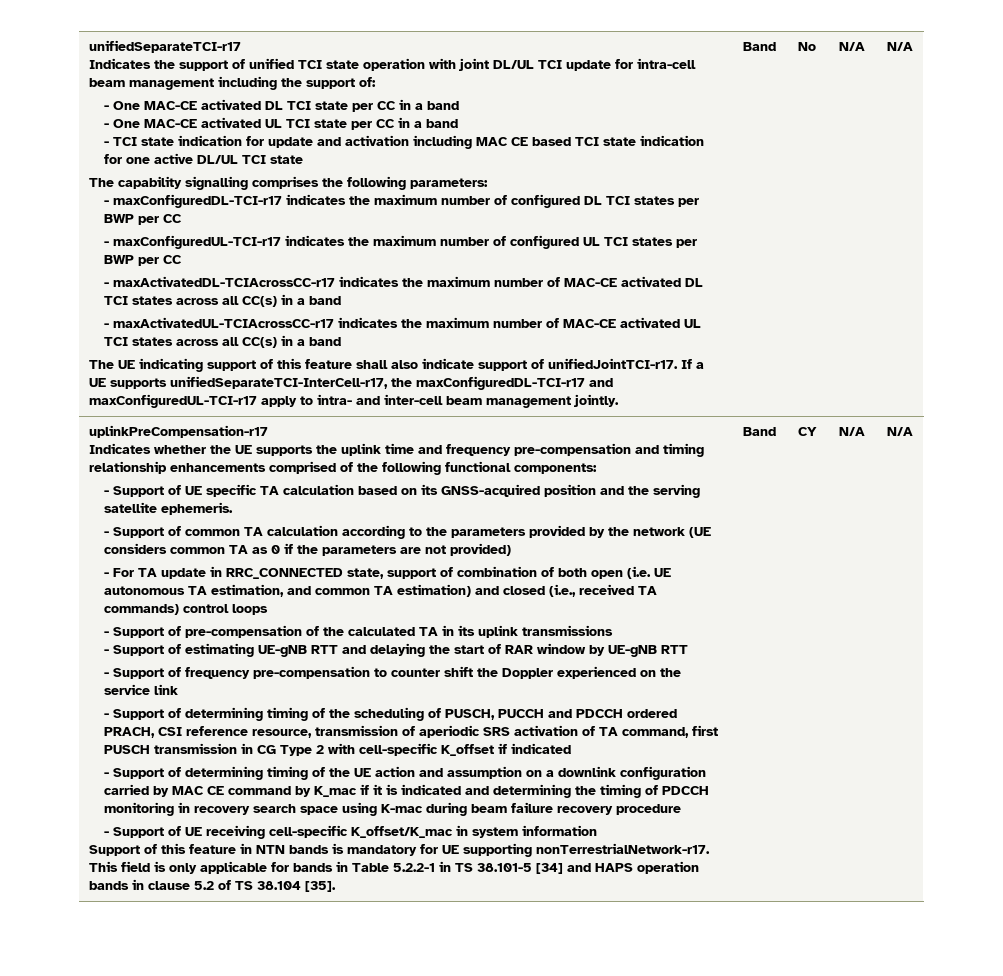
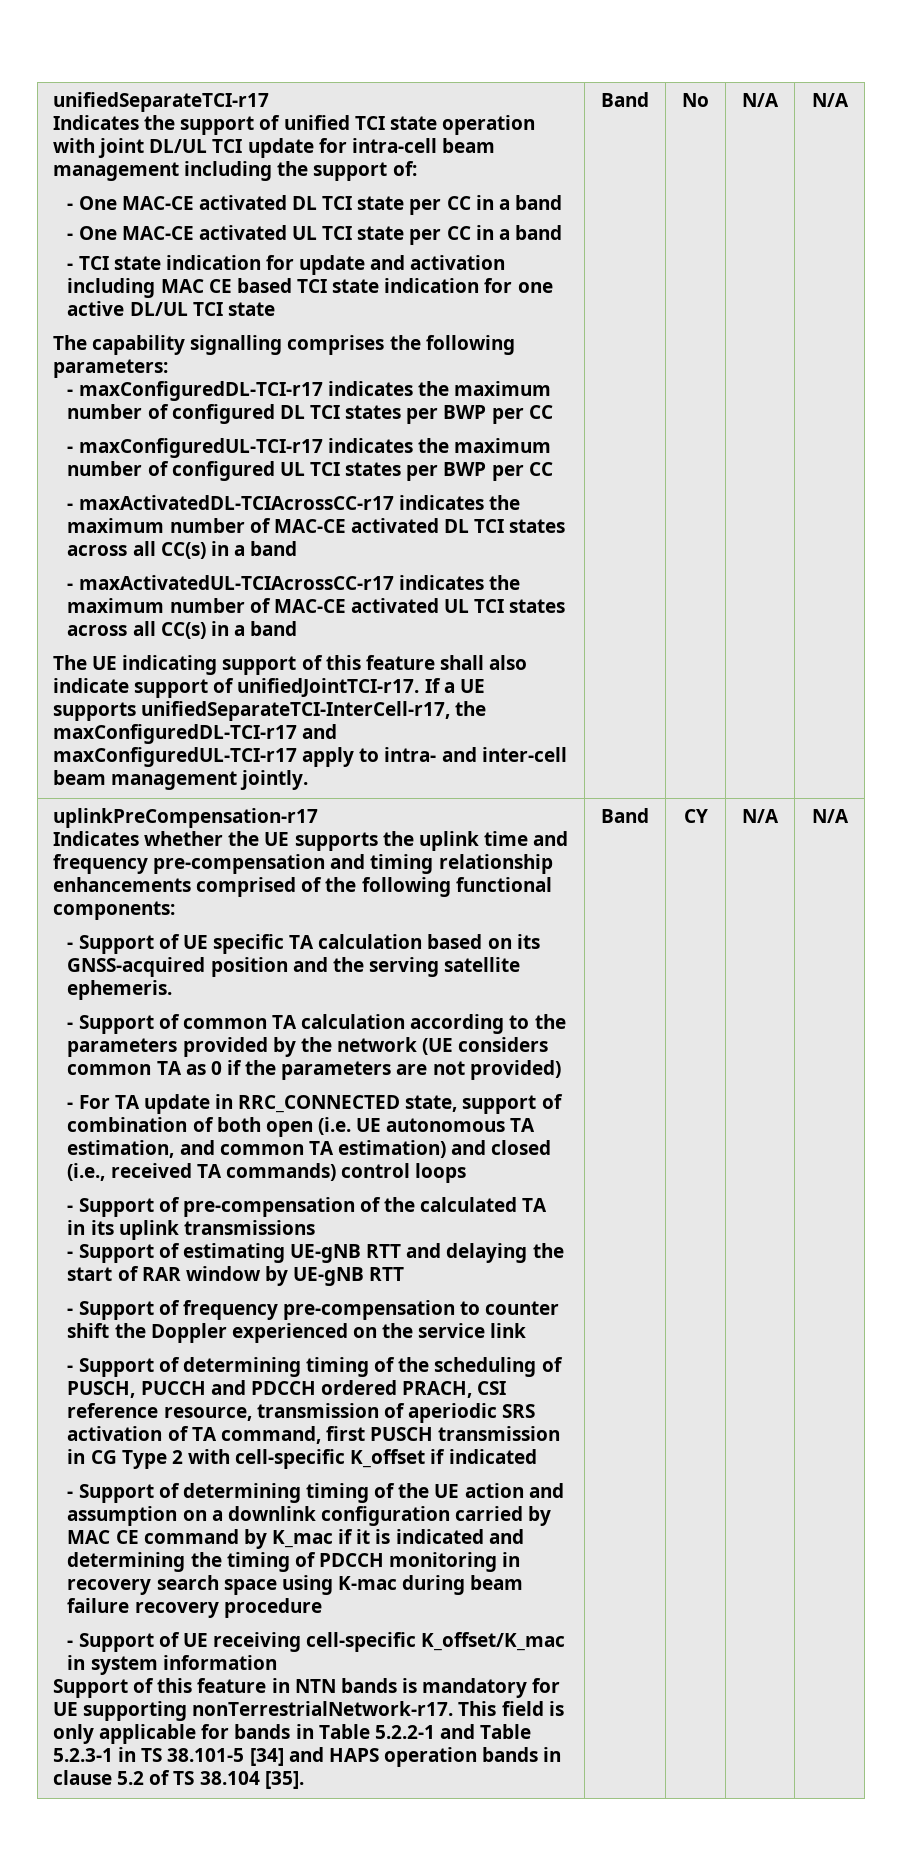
- This field is only applicable for bands in Table 5.2.2-1 in TS 38.101-5 [34] and HAPS operation bands in clause 5.2 of TS 38.104 [35].
+ This field is only applicable for bands in Table 5.2.2-1 and Table 5.2.3-1 in TS 38.101-5 [34] and HAPS operation bands in clause 5.2 of TS 38.104 [35].

